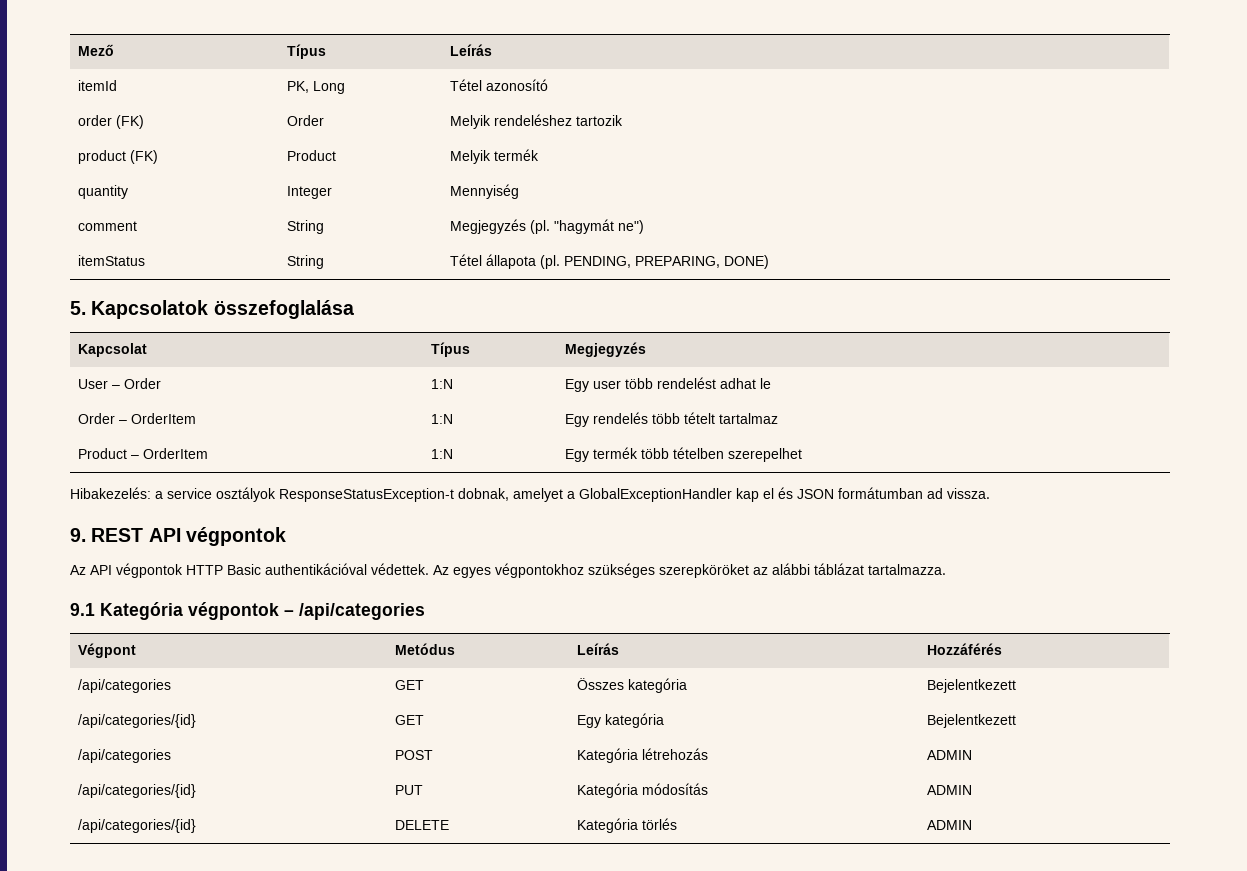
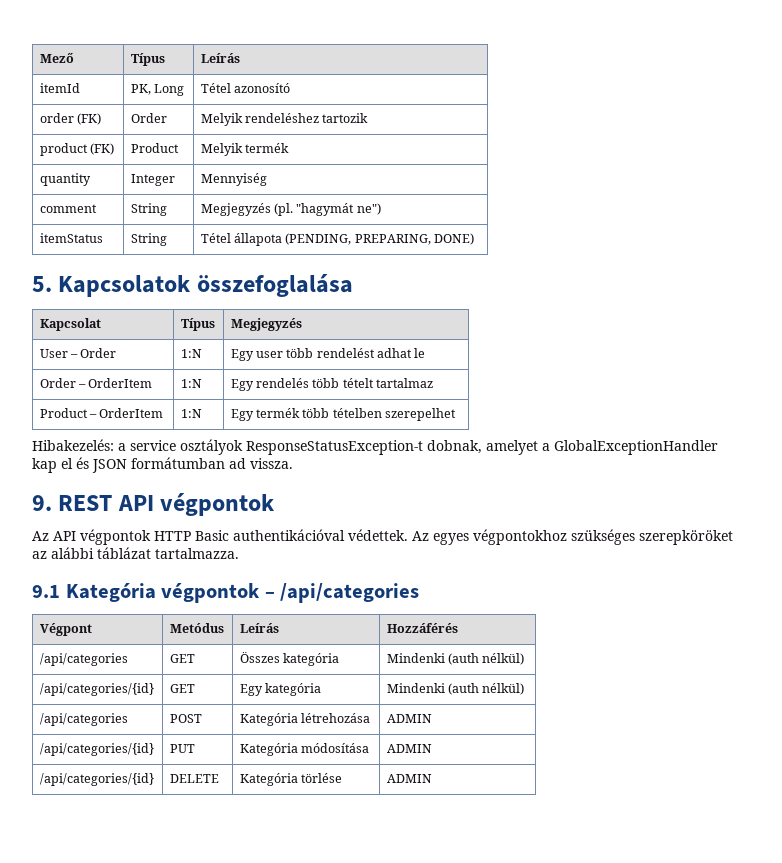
- itemStatus | String | Tétel állapota (pl. PENDING, PREPARING, DONE)
+ itemStatus | String | Tétel állapota (PENDING, PREPARING, DONE)
- /api/categories | GET | Összes kategória | Bejelentkezett
+ /api/categories | GET | Összes kategória | Mindenki (auth nélkül)
- /api/categories/{id} | GET | Egy kategória | Bejelentkezett
+ /api/categories/{id} | GET | Egy kategória | Mindenki (auth nélkül)
- /api/categories | POST | Kategória létrehozás | ADMIN
+ /api/categories | POST | Kategória létrehozása | ADMIN
- /api/categories/{id} | PUT | Kategória módosítás | ADMIN
+ /api/categories/{id} | PUT | Kategória módosítása | ADMIN
- /api/categories/{id} | DELETE | Kategória törlés | ADMIN
+ /api/categories/{id} | DELETE | Kategória törlése | ADMIN

